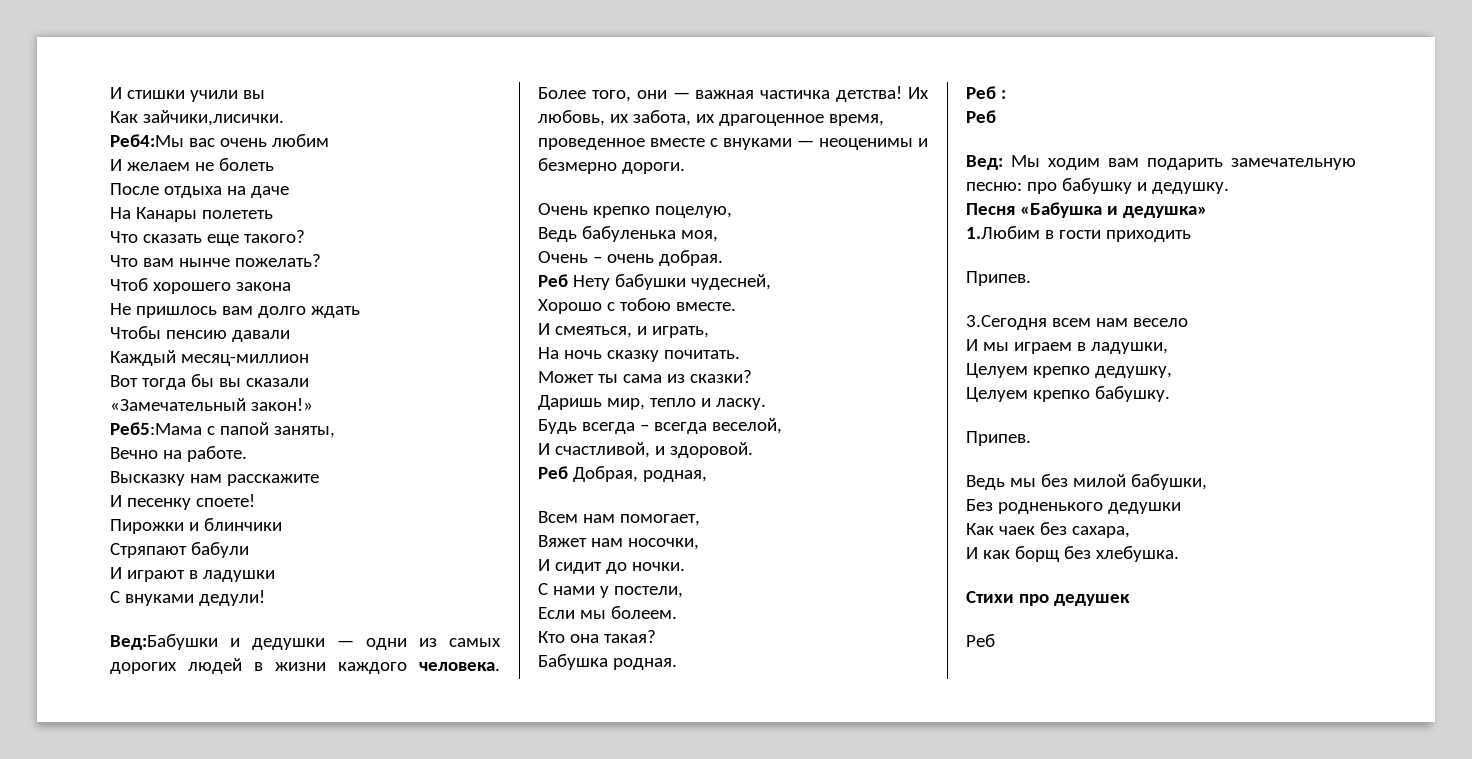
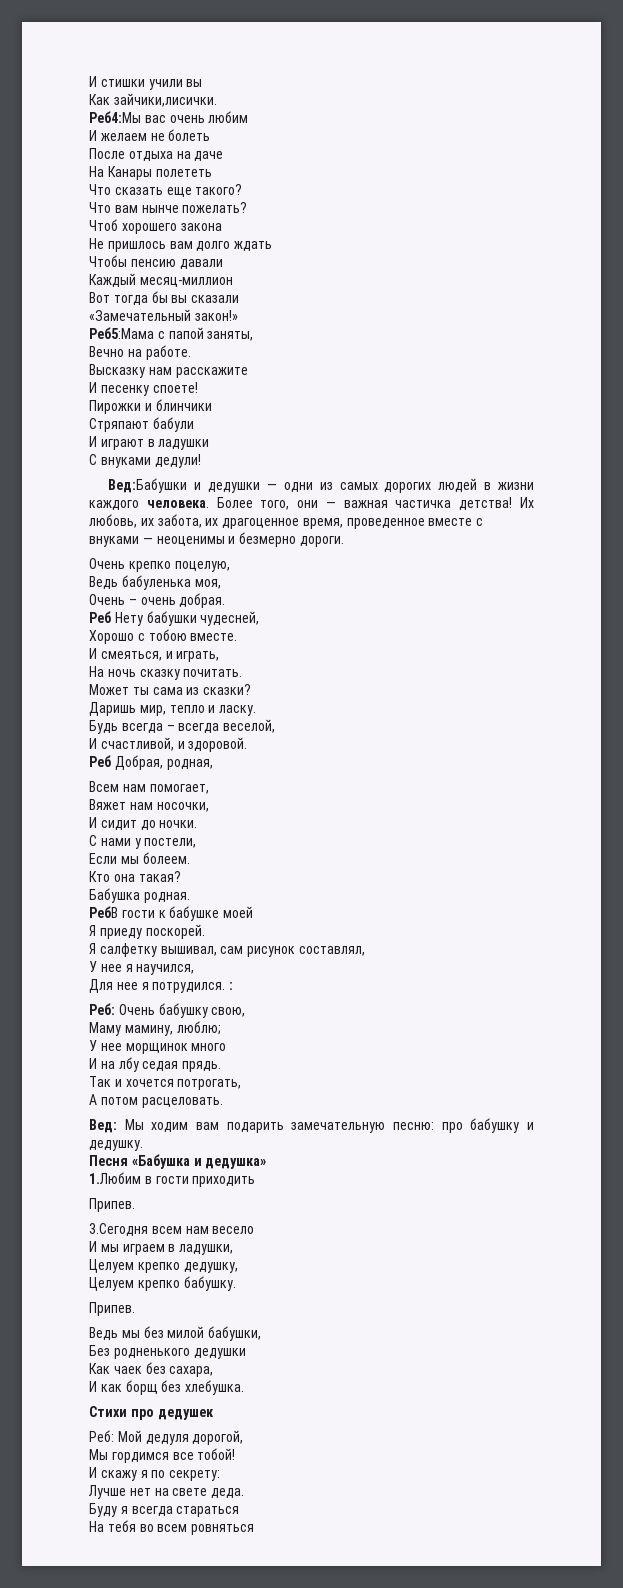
- Реб :
- Реб
+ РебВ гости к бабушке моей
+ Я приеду поскорей.
+ Я салфетку вышивал, сам рисунок составлял,
+ У нее я научился,
+ Для нее я потрудился. :
+ Реб: Очень бабушку свою,
+ Маму мамину, люблю;
+ У нее морщинок много
+ И на лбу седая прядь.
+ Так и хочется потрогать,
+ А потом расцеловать.
  Стихи про дедушек
- Реб
+ Реб: Мой дедуля дорогой,
+ Мы гордимся все тобой!
+ И скажу я по секрету:
+ Лучше нет на свете деда.
+ Буду я всегда стараться
+ На тебя во всем ровняться

